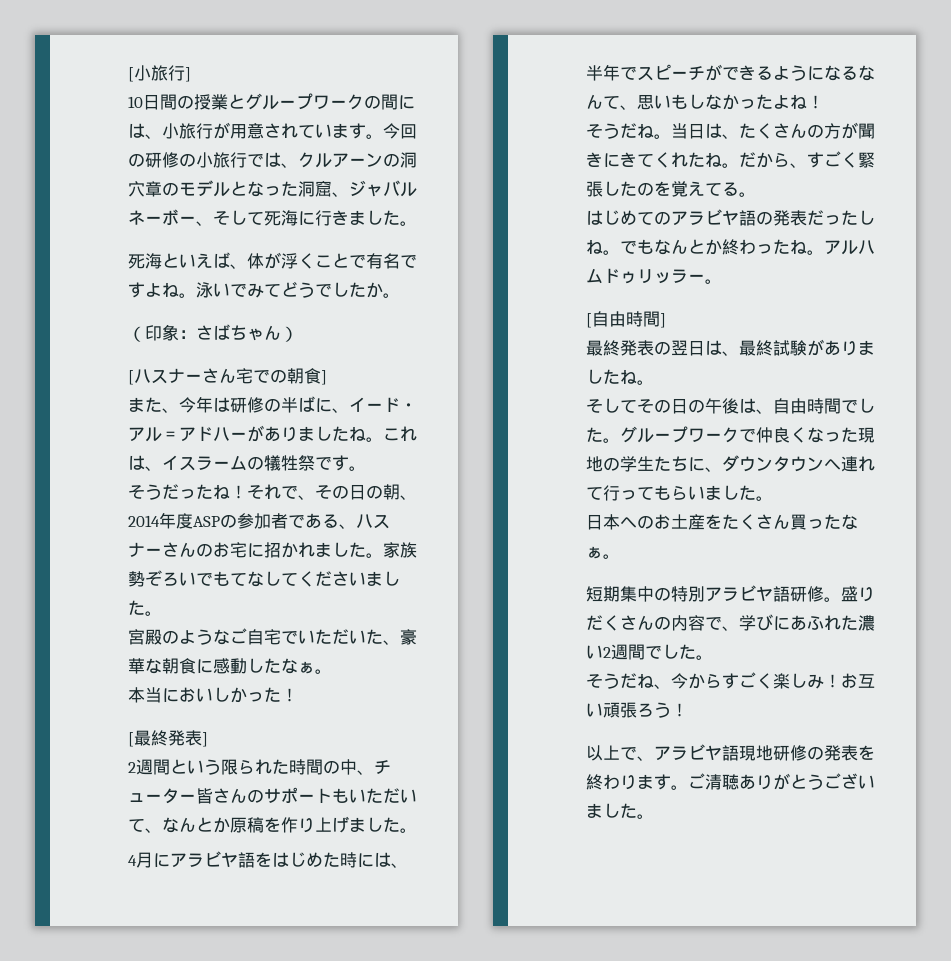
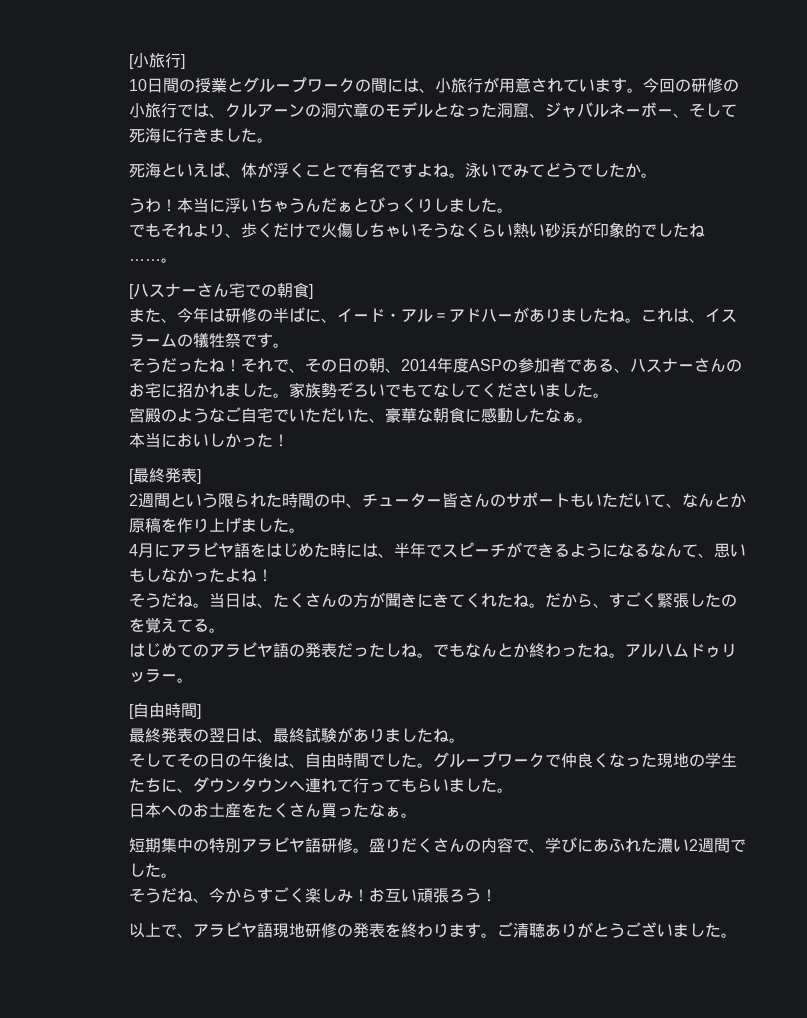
- （印象：さばちゃん）
+ うわ！本当に浮いちゃうんだぁとびっくりしました。
+ でもそれより、歩くだけで火傷しちゃいそうなくらい熱い砂浜が印象的でしたね……。

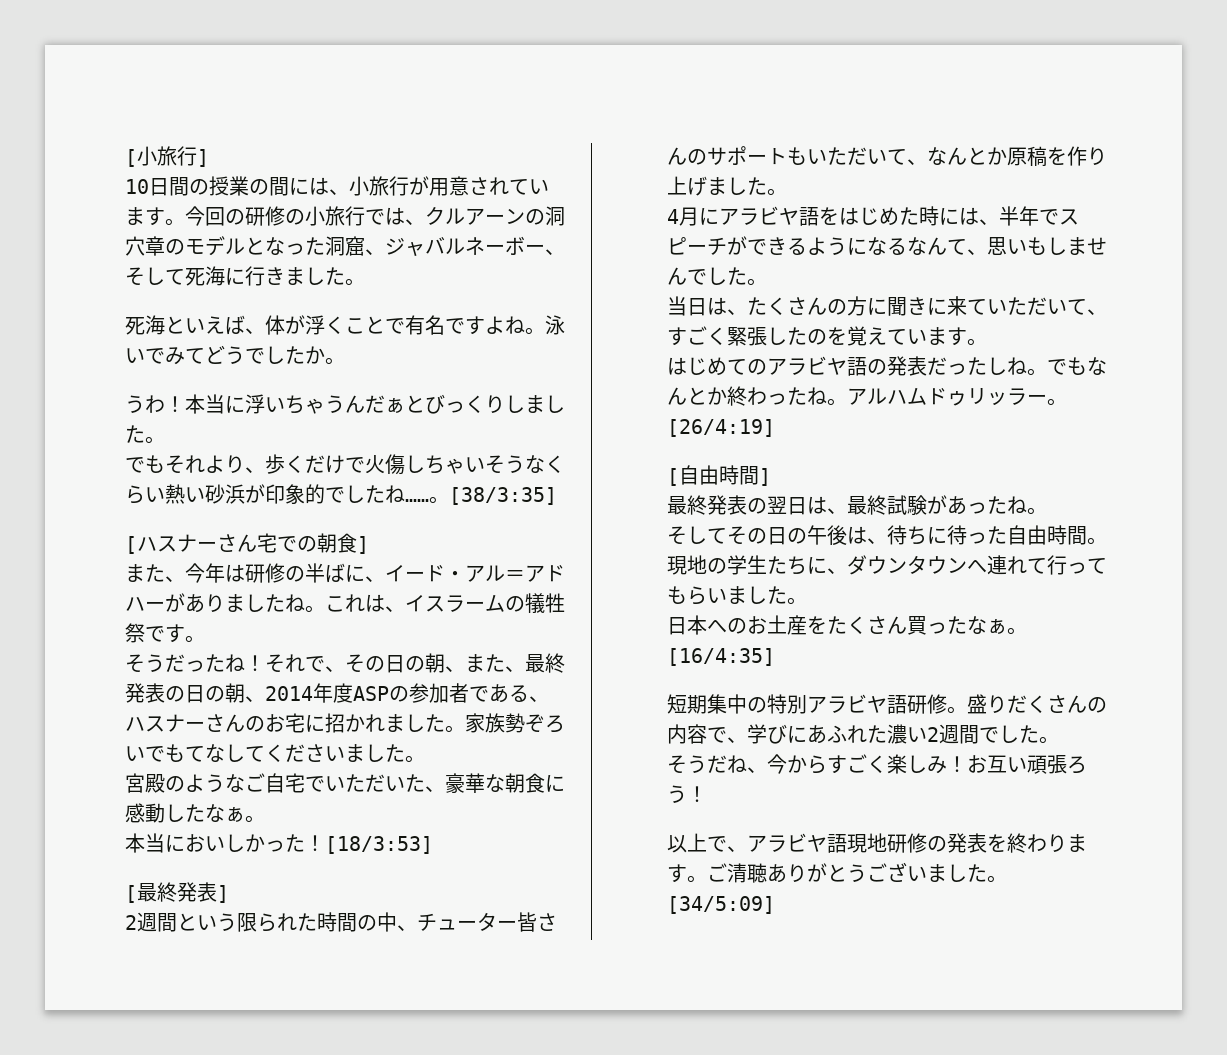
- 10日間の授業とグループワークの間には、小旅行が用意されています。
+ 10日間の授業の間には、小旅行が用意されています。
+ [38/3:35]
- それで、その日の朝、2014年度ASPの参加者である、ハスナーさんのお宅に招かれました。
+ それで、その日の朝、また、最終発表の日の朝、2014年度ASPの参加者である、ハスナーさんのお宅に招かれました。
+ [18/3:53]
- 4月にアラビヤ語をはじめた時には、半年でスピーチができるようになるなんて、思いもしなかったよね！
- そうだね。当日は、たくさんの方が聞きにきてくれたね。だから、すごく緊張したのを覚えてる。
+ 4月にアラビヤ語をはじめた時には、半年でスピーチができるようになるなんて、思いもしませんでした。
+ 当日は、たくさんの方に聞きに来ていただいて、すごく緊張したのを覚えています。
+ [26/4:19]
- 最終発表の翌日は、最終試験がありましたね。
+ 最終発表の翌日は、最終試験があったね。
- そしてその日の午後は、自由時間でした。グループワークで仲良くなった現地の学生たちに、ダウンタウンへ連れて行ってもらいました。
+ そしてその日の午後は、待ちに待った自由時間。現地の学生たちに、ダウンタウンへ連れて行ってもらいました。
+ [16/4:35]
+ [34/5:09]

